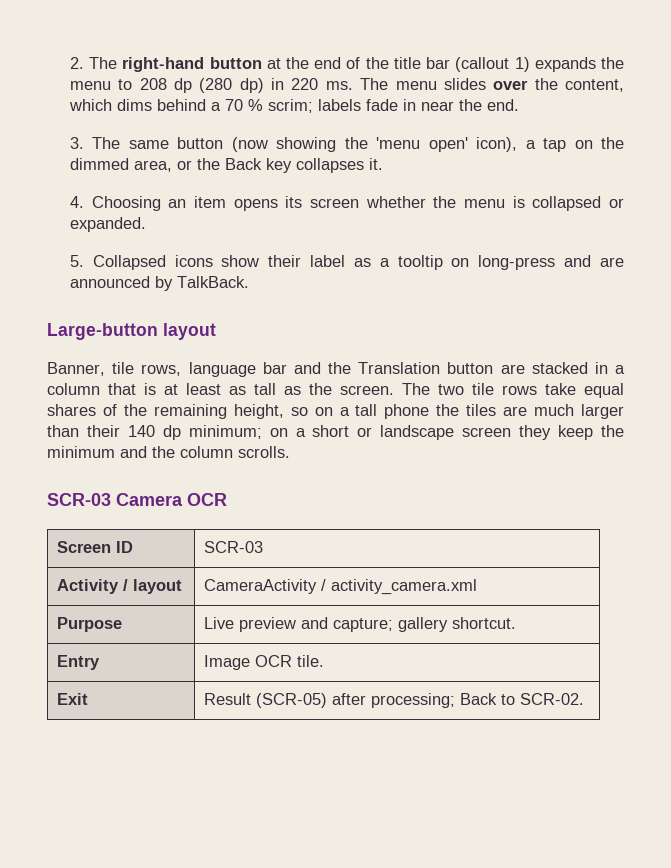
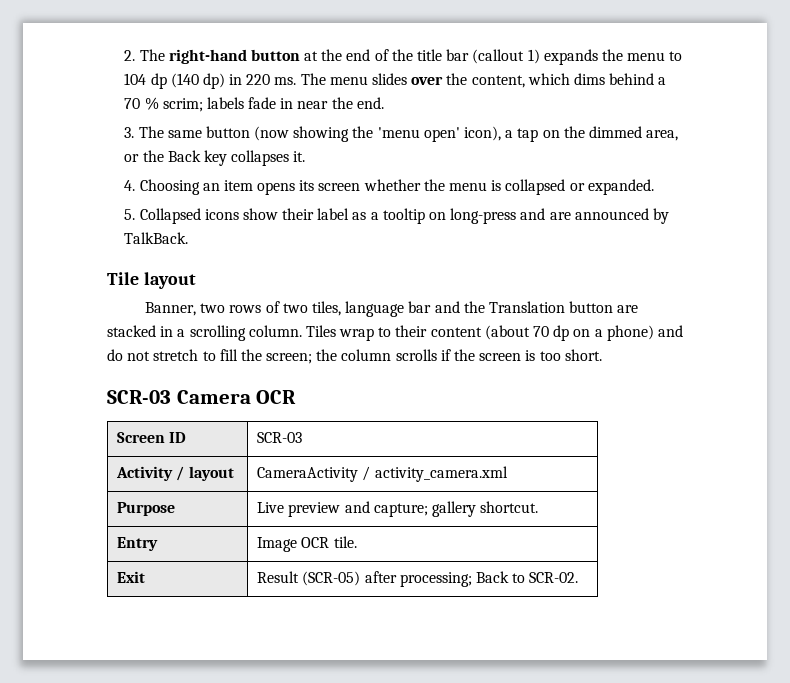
- 2. The right-hand button at the end of the title bar (callout 1) expands the menu to 208 dp (280 dp) in 220 ms.
+ 2. The right-hand button at the end of the title bar (callout 1) expands the menu to 104 dp (140 dp) in 220 ms.
- Large-button layout
+ Tile layout
- Banner, tile rows, language bar and the Translation button are stacked in a column that is at least as tall as the screen. The two tile rows take equal shares of the remaining height, so on a tall phone the tiles are much larger than their 140 dp minimum; on a short or landscape screen they keep the minimum and the column scrolls.
+ Banner, two rows of two tiles, language bar and the Translation button are stacked in a scrolling column. Tiles wrap to their content (about 70 dp on a phone) and do not stretch to fill the screen; the column scrolls if the screen is too short.

